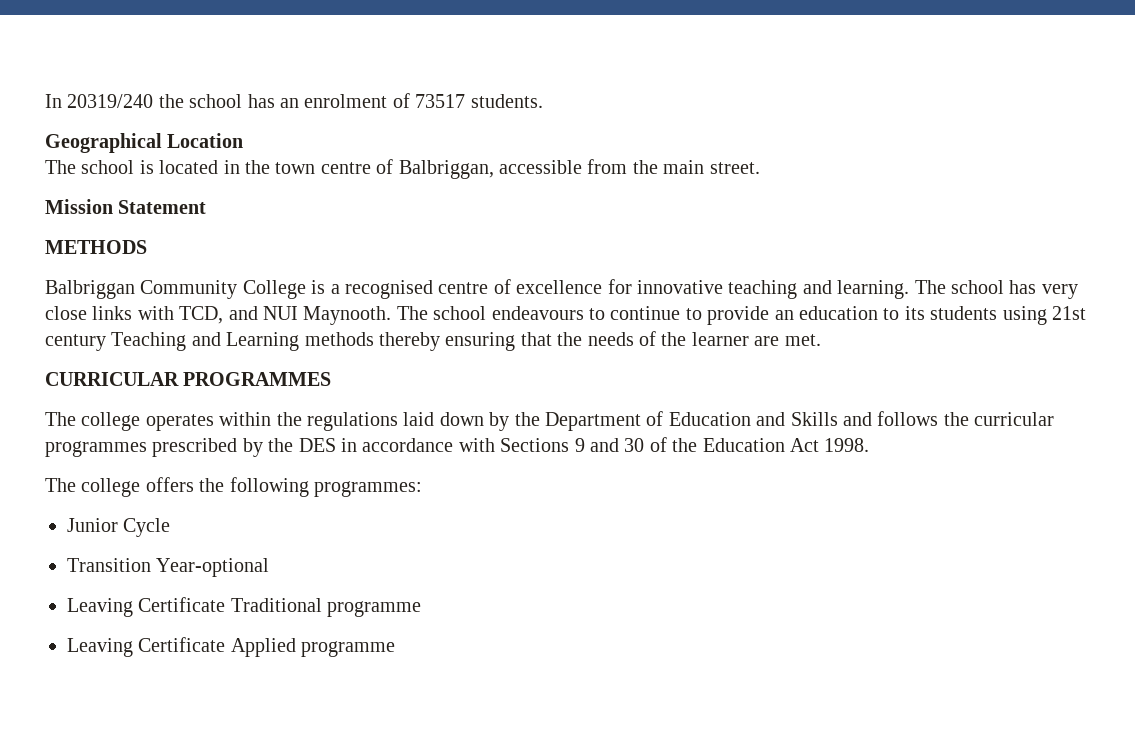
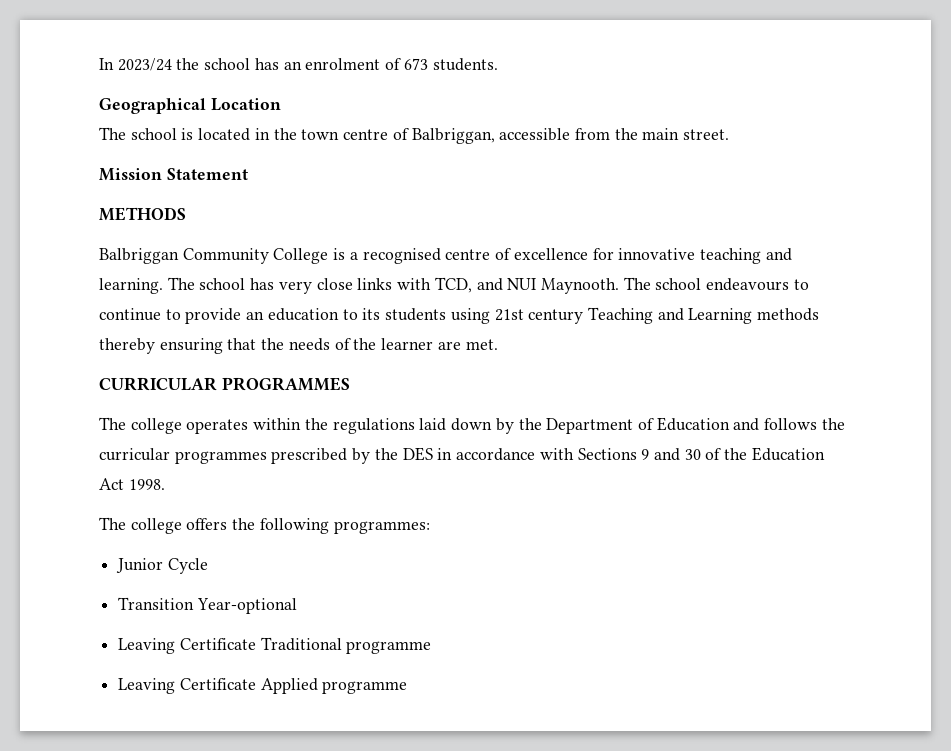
- In 20319/240 the school has an enrolment of 73517 students.
+ In 2023/24 the school has an enrolment of 673 students.
- The college operates within the regulations laid down by the Department of Education and Skills and follows the curricular programmes prescribed by the DES in accordance with Sections 9 and 30 of the Education Act 1998.
+ The college operates within the regulations laid down by the Department of Education and follows the curricular programmes prescribed by the DES in accordance with Sections 9 and 30 of the Education Act 1998.

